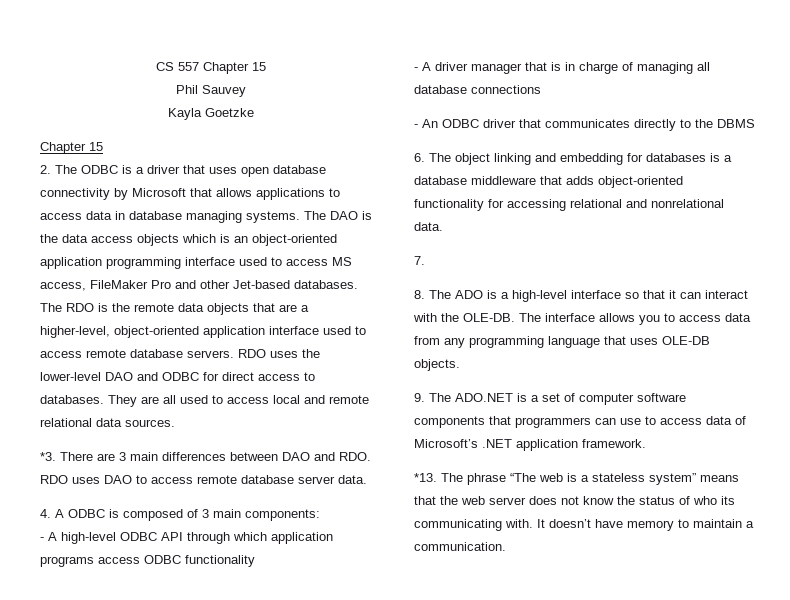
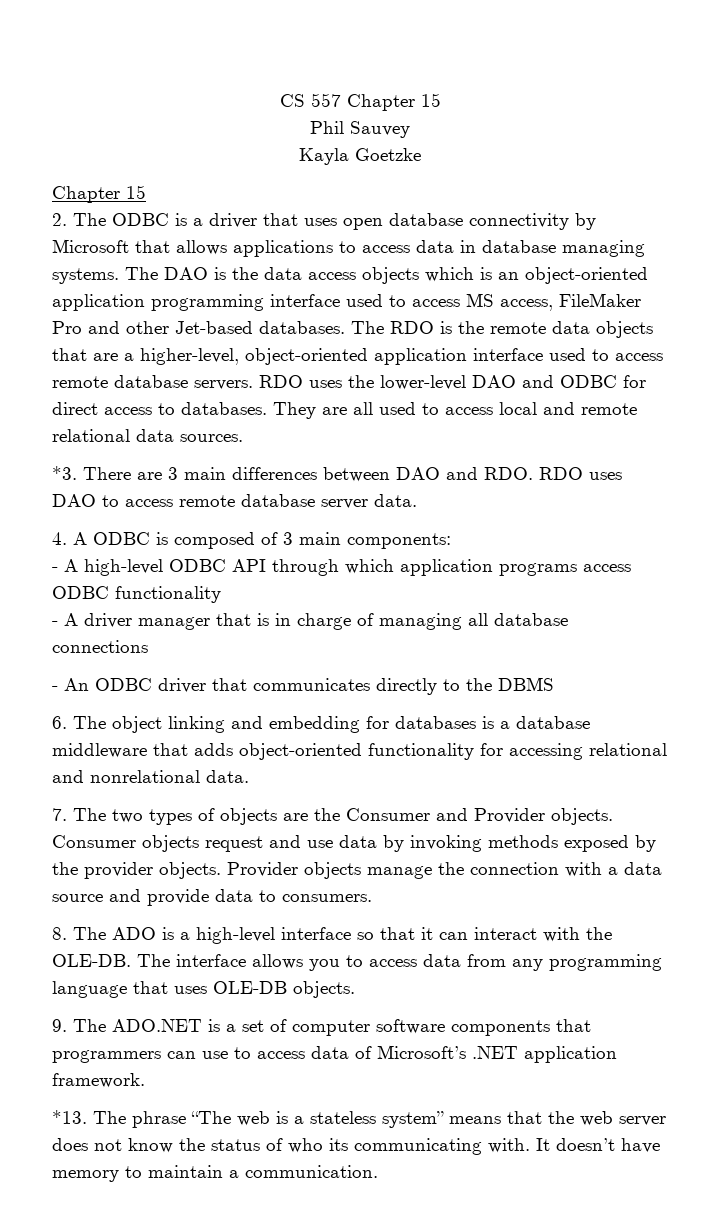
- 7.
+ 7. The two types of objects are the Consumer and Provider objects. Consumer objects request and use data by invoking methods exposed by the provider objects. Provider objects manage the connection with a data source and provide data to consumers.

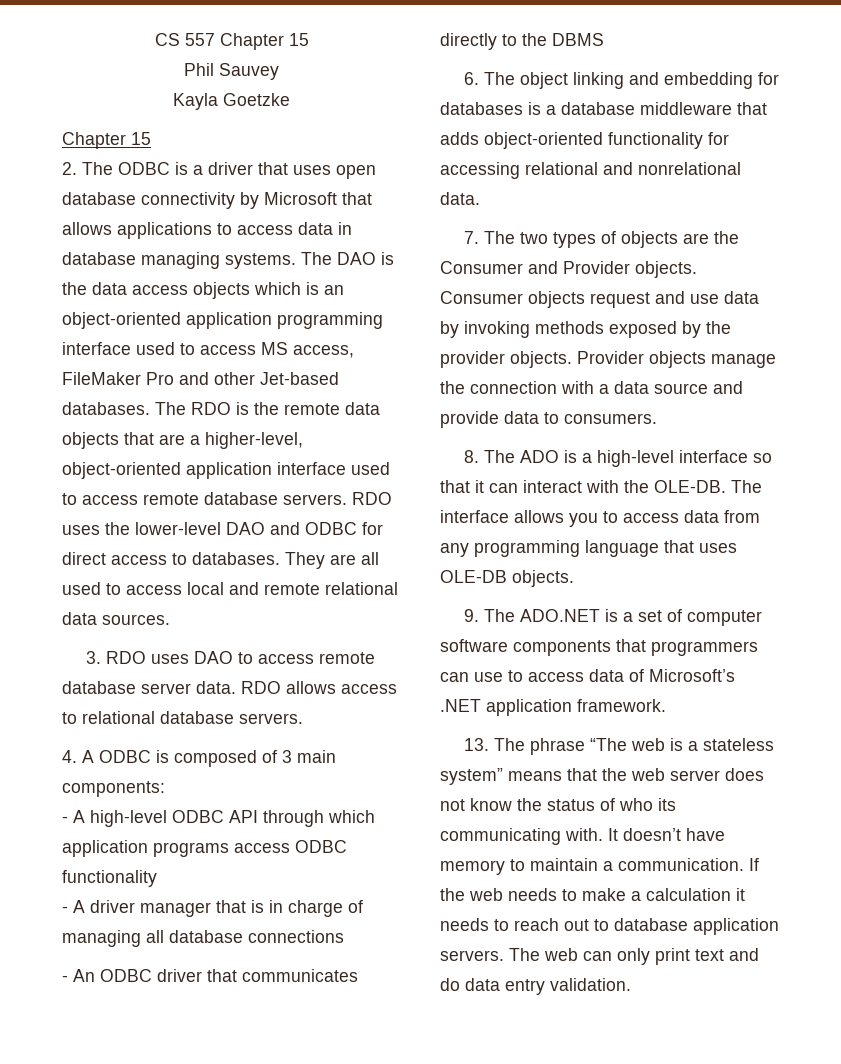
- *3. There are 3 main differences between DAO and RDO. RDO uses DAO to access remote database server data.
+ 3. RDO uses DAO to access remote database server data. RDO allows access to relational database servers.
- *13. The phrase “The web is a stateless system” means that the web server does not know the status of who its communicating with.
+ 13. The phrase “The web is a stateless system” means that the web server does not know the status of who its communicating with.
+ If the web needs to make a calculation it needs to reach out to database application servers. The web can only print text and do data entry validation.

